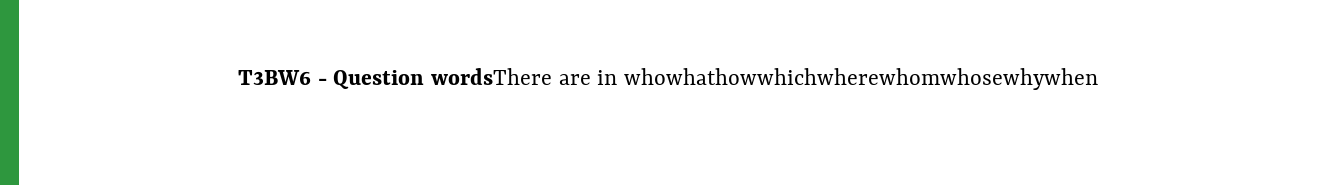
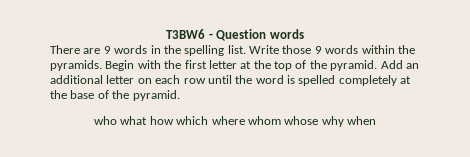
- T3BW6 - Question wordsThere are in whowhathowwhichwherewhomwhosewhywhen
+ T3BW6 - Question words
+ There are 9 words in the spelling list. Write those 9 words within the pyramids. Begin with the first letter at the top of the pyramid. Add an additional letter on each row until the word is spelled completely at the base of the pyramid.
+ who what how which where whom whose why when

